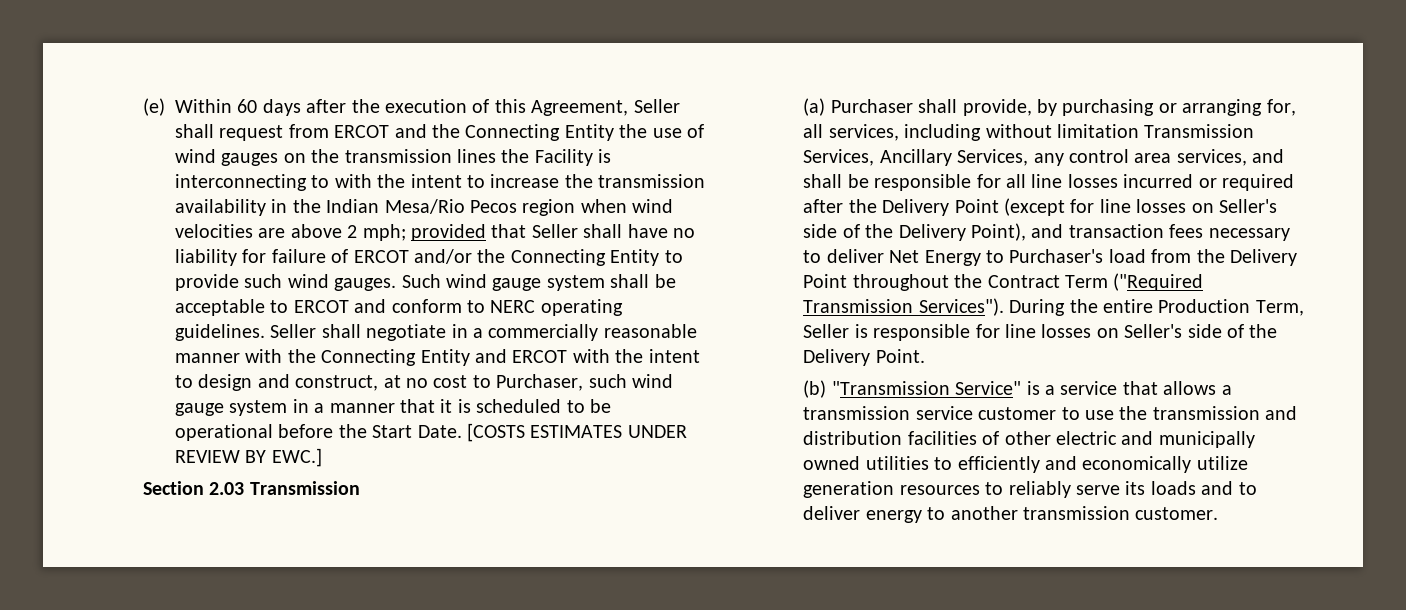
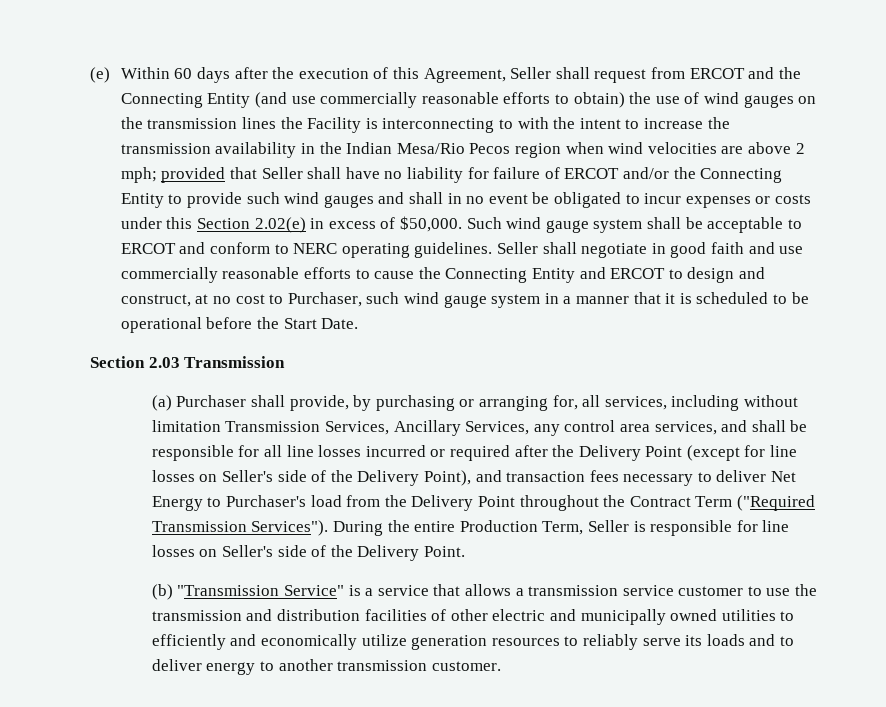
- (e) Within 60 days after the execution of this Agreement, Seller shall request from ERCOT and the Connecting Entity the use of wind gauges on the transmission lines the Facility is interconnecting to with the intent to increase the transmission availability in the Indian Mesa/Rio Pecos region when wind velocities are above 2 mph;
+ (e) Within 60 days after the execution of this Agreement, Seller shall request from ERCOT and the Connecting Entity (and use commercially reasonable efforts to obtain) the use of wind gauges on the transmission lines the Facility is interconnecting to with the intent to increase the transmission availability in the Indian Mesa/Rio Pecos region when wind velocities are above 2 mph;
- provided that Seller shall have no liability for failure of ERCOT and/or the Connecting Entity to provide such wind gauges.
+ provided that Seller shall have no liability for failure of ERCOT and/or the Connecting Entity to provide such wind gauges and shall in no event be obligated to incur expenses or costs under this Section 2.02(e) in excess of $50,000.
- Seller shall negotiate in a commercially reasonable manner with the Connecting Entity and ERCOT with the intent to design and construct, at no cost to Purchaser, such wind gauge system in a manner that it is scheduled to be operational before the Start Date. [COSTS ESTIMATES UNDER REVIEW BY EWC.]
+ Seller shall negotiate in good faith and use commercially reasonable efforts to cause the Connecting Entity and ERCOT to design and construct, at no cost to Purchaser, such wind gauge system in a manner that it is scheduled to be operational before the Start Date.

